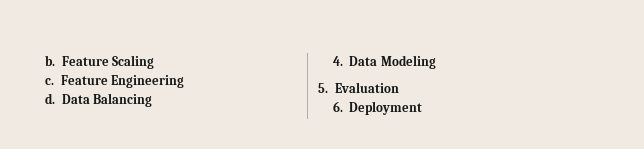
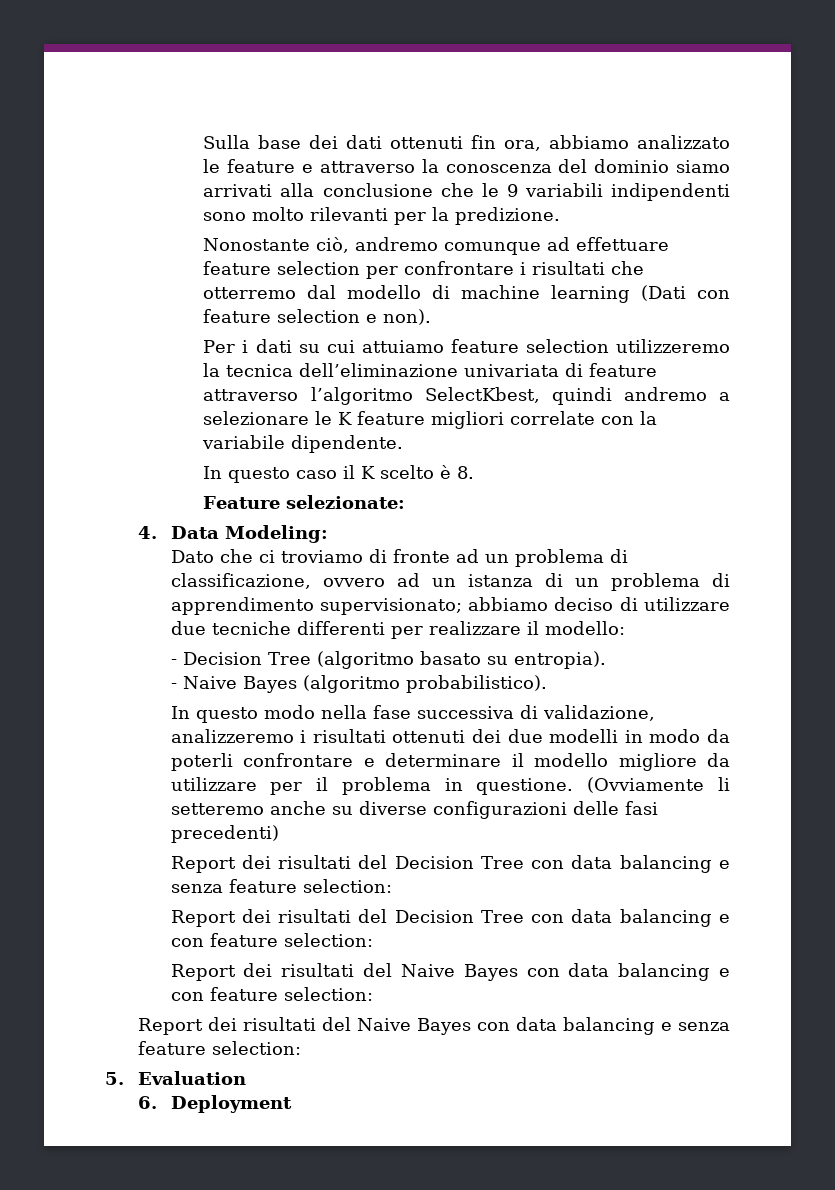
- b. Feature Scaling
- c. Feature Engineering
- d. Data Balancing
- 4. Data Modeling
+ Sulla base dei dati ottenuti fin ora, abbiamo analizzato le feature e attraverso la conoscenza del dominio siamo arrivati alla conclusione che le 9 variabili indipendenti sono molto rilevanti per la predizione.
+ Nonostante ciò, andremo comunque ad effettuare feature selection per confrontare i risultati che otterremo dal modello di machine learning (Dati con feature selection e non).
+ Per i dati su cui attuiamo feature selection utilizzeremo la tecnica dell’eliminazione univariata di feature attraverso l’algoritmo SelectKbest, quindi andremo a selezionare le K feature migliori correlate con la variabile dipendente.
+ In questo caso il K scelto è 8.
+ Feature selezionate:
+ 4. Data Modeling:
+ Dato che ci troviamo di fronte ad un problema di classificazione, ovvero ad un istanza di un problema di apprendimento supervisionato; abbiamo deciso di utilizzare due tecniche differenti per realizzare il modello:
+ - Decision Tree (algoritmo basato su entropia).
+ - Naive Bayes (algoritmo probabilistico).
+ In questo modo nella fase successiva di validazione, analizzeremo i risultati ottenuti dei due modelli in modo da poterli confrontare e determinare il modello migliore da utilizzare per il problema in questione. (Ovviamente li setteremo anche su diverse configurazioni delle fasi precedenti)
+ Report dei risultati del Decision Tree con data balancing e senza feature selection:
+ Report dei risultati del Decision Tree con data balancing e con feature selection:
+ Report dei risultati del Naive Bayes con data balancing e con feature selection:
+ Report dei risultati del Naive Bayes con data balancing e senza feature selection:

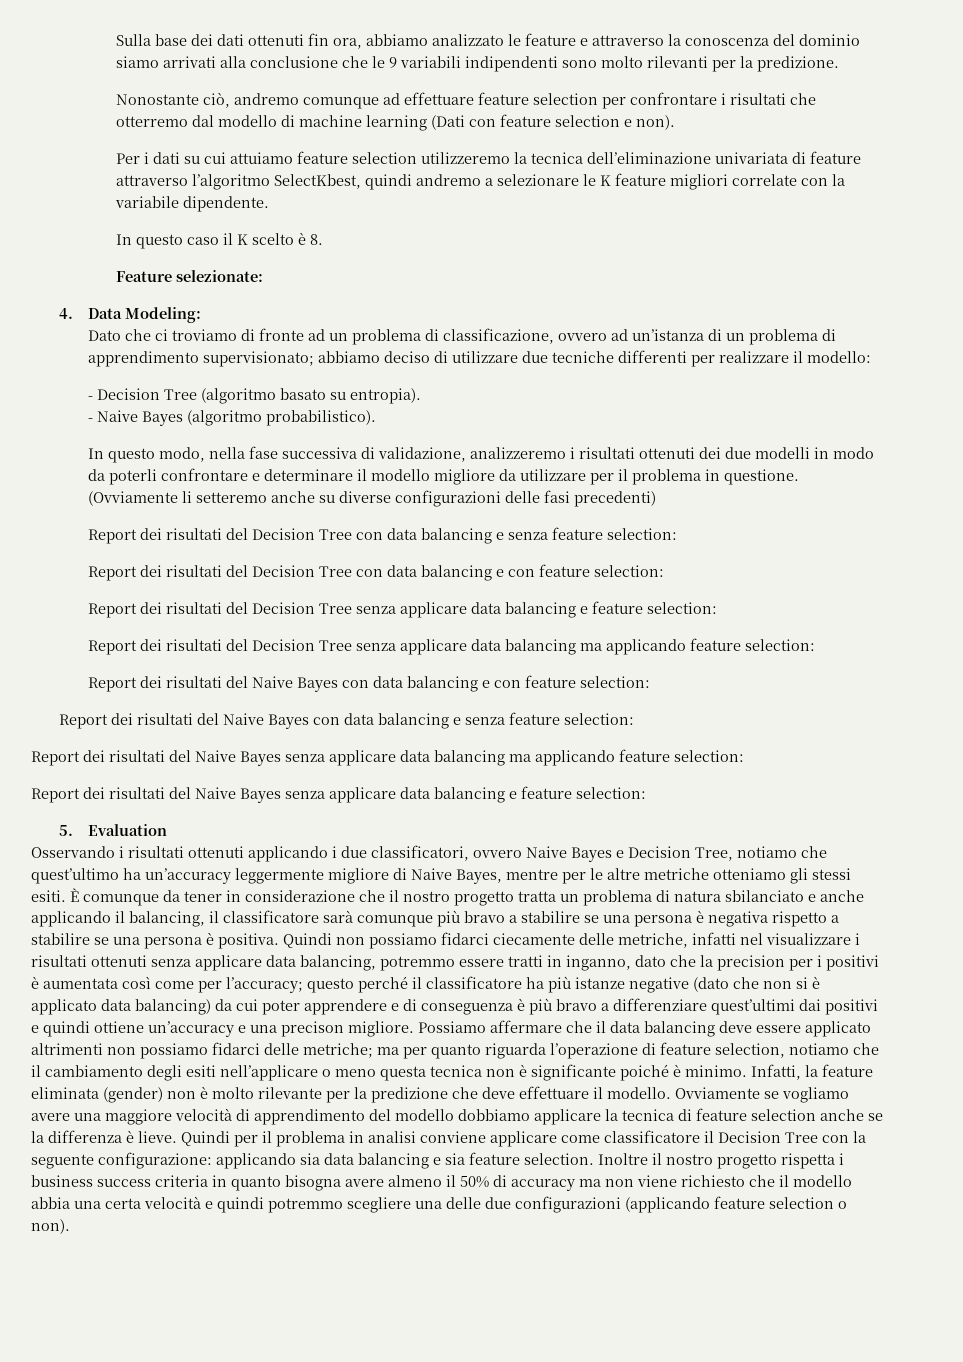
- Dato che ci troviamo di fronte ad un problema di classificazione, ovvero ad un istanza di un problema di apprendimento supervisionato; abbiamo deciso di utilizzare due tecniche differenti per realizzare il modello:
+ Dato che ci troviamo di fronte ad un problema di classificazione, ovvero ad un’istanza di un problema di apprendimento supervisionato; abbiamo deciso di utilizzare due tecniche differenti per realizzare il modello:
- In questo modo nella fase successiva di validazione, analizzeremo i risultati ottenuti dei due modelli in modo da poterli confrontare e determinare il modello migliore da utilizzare per il problema in questione.
+ In questo modo, nella fase successiva di validazione, analizzeremo i risultati ottenuti dei due modelli in modo da poterli confrontare e determinare il modello migliore da utilizzare per il problema in questione.
+ Report dei risultati del Decision Tree senza applicare data balancing e feature selection:
+ Report dei risultati del Decision Tree senza applicare data balancing ma applicando feature selection:
+ Report dei risultati del Naive Bayes senza applicare data balancing ma applicando feature selection:
+ Report dei risultati del Naive Bayes senza applicare data balancing e feature selection:
  5. Evaluation
- 6. Deployment
+ Osservando i risultati ottenuti applicando i due classificatori, ovvero Naive Bayes e Decision Tree, notiamo che quest’ultimo ha un’accuracy leggermente migliore di Naive Bayes, mentre per le altre metriche otteniamo gli stessi esiti. È comunque da tener in considerazione che il nostro progetto tratta un problema di natura sbilanciato e anche applicando il balancing, il classificatore sarà comunque più bravo a stabilire se una persona è negativa rispetto a stabilire se una persona è positiva. Quindi non possiamo fidarci ciecamente delle metriche, infatti nel visualizzare i risultati ottenuti senza applicare data balancing, potremmo essere tratti in inganno, dato che la precision per i positivi è aumentata così come per l’accuracy; questo perché il classificatore ha più istanze negative (dato che non si è applicato data balancing) da cui poter apprendere e di conseguenza è più bravo a differenziare quest’ultimi dai positivi e quindi ottiene un’accuracy e una precison migliore. Possiamo affermare che il data balancing deve essere applicato altrimenti non possiamo fidarci delle metriche; ma per quanto riguarda l’operazione di feature selection, notiamo che il cambiamento degli esiti nell’applicare o meno questa tecnica non è significante poiché è minimo. Infatti, la feature eliminata (gender) non è molto rilevante per la predizione che deve effettuare il modello. Ovviamente se vogliamo avere una maggiore velocità di apprendimento del modello dobbiamo applicare la tecnica di feature selection anche se la differenza è lieve. Quindi per il problema in analisi conviene applicare come classificatore il Decision Tree con la seguente configurazione: applicando sia data balancing e sia feature selection. Inoltre il nostro progetto rispetta i business success criteria in quanto bisogna avere almeno il 50% di accuracy ma non viene richiesto che il modello abbia una certa velocità e quindi potremmo scegliere una delle due configurazioni (applicando feature selection o non).

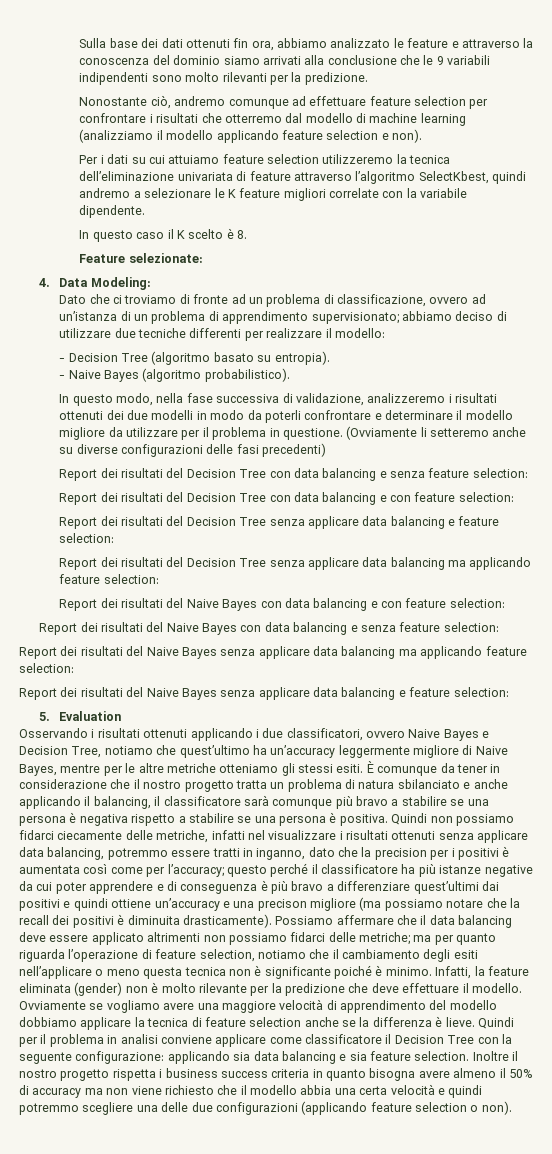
- Nonostante ciò, andremo comunque ad effettuare feature selection per confrontare i risultati che otterremo dal modello di machine learning (Dati con feature selection e non).
+ Nonostante ciò, andremo comunque ad effettuare feature selection per confrontare i risultati che otterremo dal modello di machine learning (analizziamo il modello applicando feature selection e non).
- questo perché il classificatore ha più istanze negative (dato che non si è applicato data balancing) da cui poter apprendere e di conseguenza è più bravo a differenziare quest’ultimi dai positivi e quindi ottiene un’accuracy e una precison migliore.
+ questo perché il classificatore ha più istanze negative da cui poter apprendere e di conseguenza è più bravo a differenziare quest’ultimi dai positivi e quindi ottiene un’accuracy e una precison migliore (ma possiamo notare che la recall dei positivi è diminuita drasticamente).

